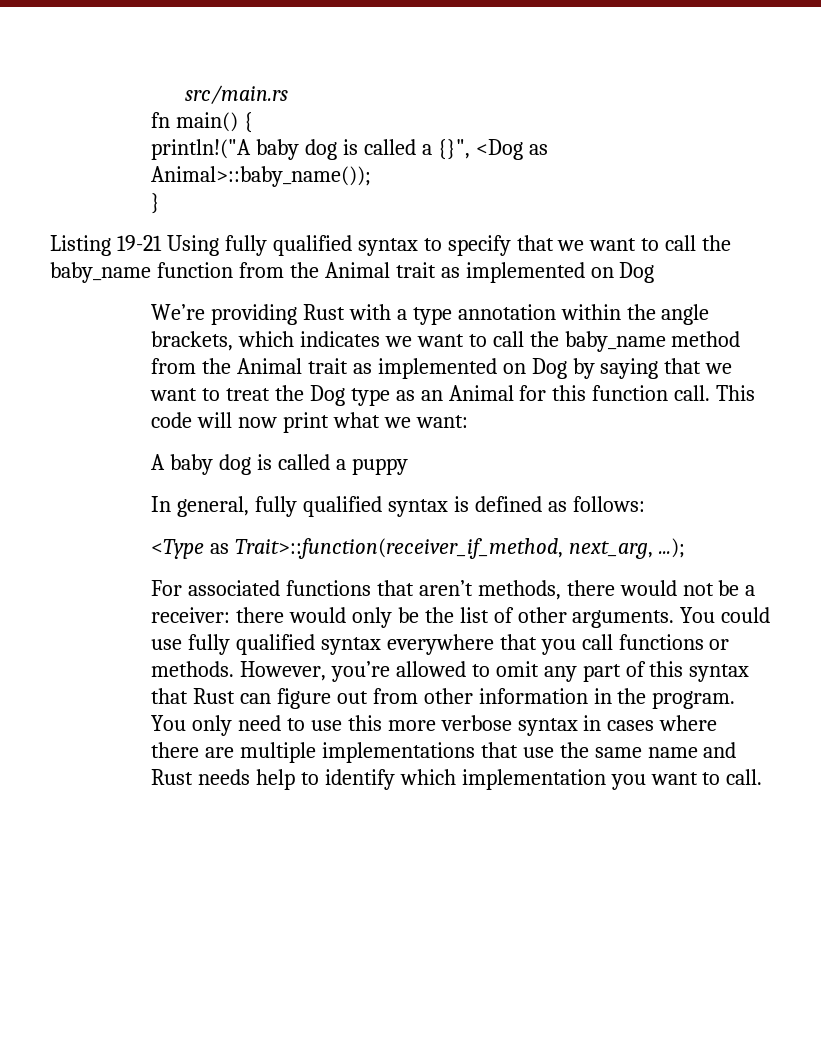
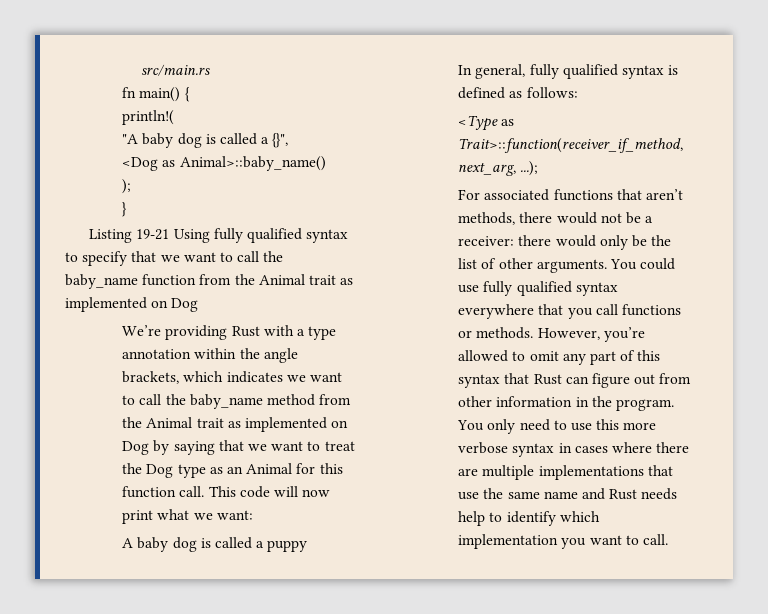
- println!("A baby dog is called a {}", <Dog as Animal>::baby_name());
+ println!(
+ "A baby dog is called a {}",
+ <Dog as Animal>::baby_name()
+ );

